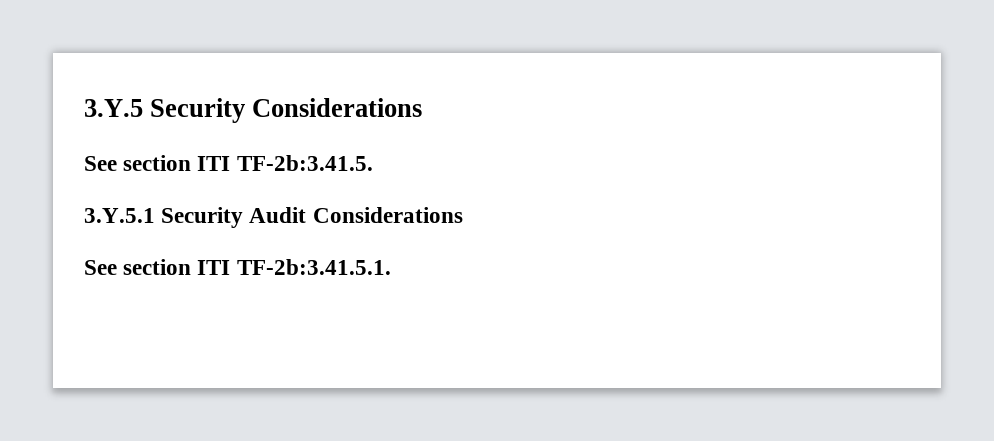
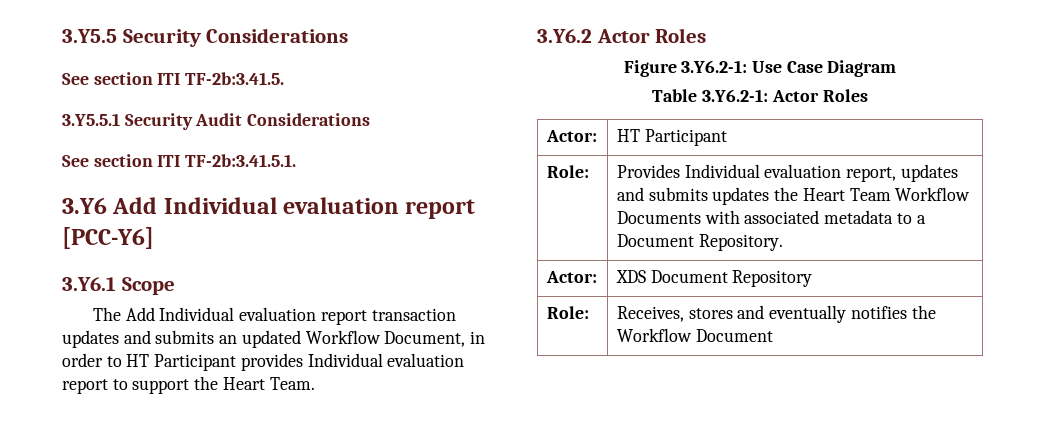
- 3.Y.5 Security Considerations
+ 3.Y5.5 Security Considerations
- 3.Y.5.1 Security Audit Considerations
+ 3.Y5.5.1 Security Audit Considerations
+ 3.Y6 Add Individual evaluation report [PCC-Y6]
+ 3.Y6.1 Scope
+ The Add Individual evaluation report transaction updates and submits an updated Workflow Document, in order to HT Participant provides Individual evaluation report to support the Heart Team.
+ 3.Y6.2 Actor Roles
+ Figure 3.Y6.2-1: Use Case Diagram
+ Table 3.Y6.2-1: Actor Roles
+ Actor: | HT Participant
+ Role: | Provides Individual evaluation report, updates and submits updates the Heart Team Workflow Documents with associated metadata to a Document Repository.
+ Actor: | XDS Document Repository
+ Role: | Receives, stores and eventually notifies the Workflow Document

